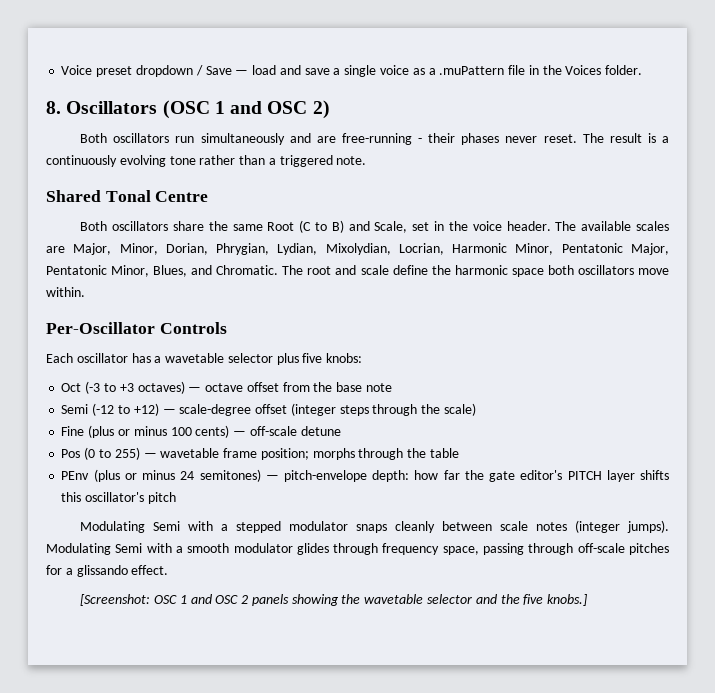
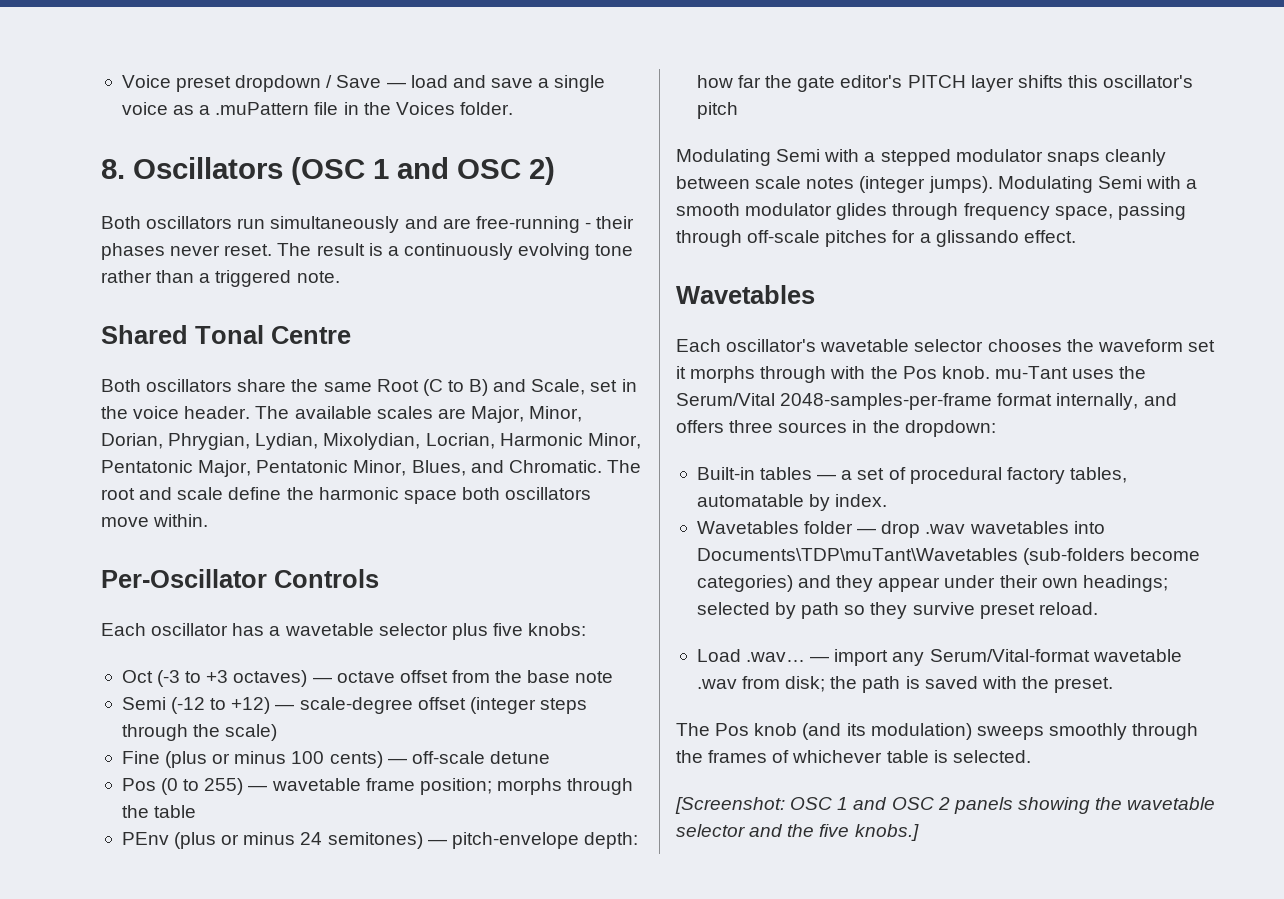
  Modulating Semi with a smooth modulator glides through frequency space, passing through off-scale pitches for a glissando effect.
+ Wavetables
+ Each oscillator's wavetable selector chooses the waveform set it morphs through with the Pos knob. mu-Tant uses the Serum/Vital 2048-samples-per-frame format internally, and offers three sources in the dropdown:
+ Built-in tables — a set of procedural factory tables, automatable by index.
+ Wavetables folder — drop .wav wavetables into Documents\TDP\muTant\Wavetables (sub-folders become categories) and they appear under their own headings; selected by path so they survive preset reload.
+ Load .wav… — import any Serum/Vital-format wavetable .wav from disk; the path is saved with the preset.
+ The Pos knob (and its modulation) sweeps smoothly through the frames of whichever table is selected.

